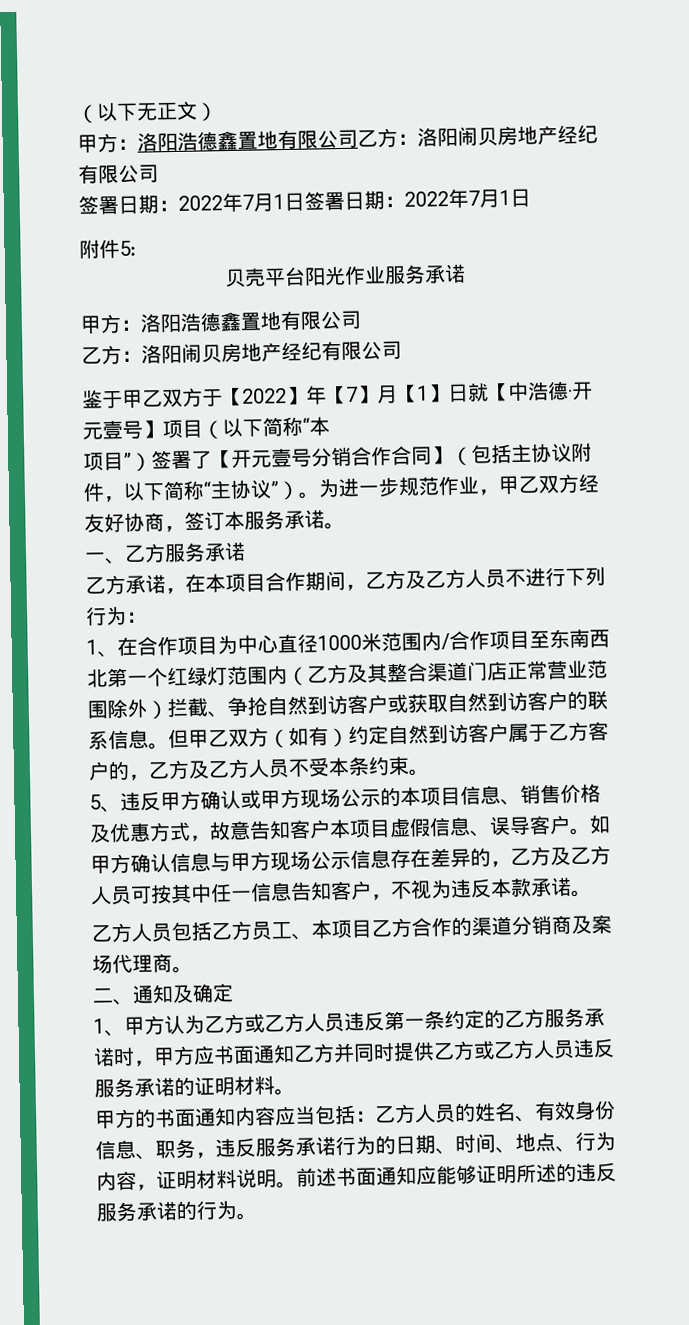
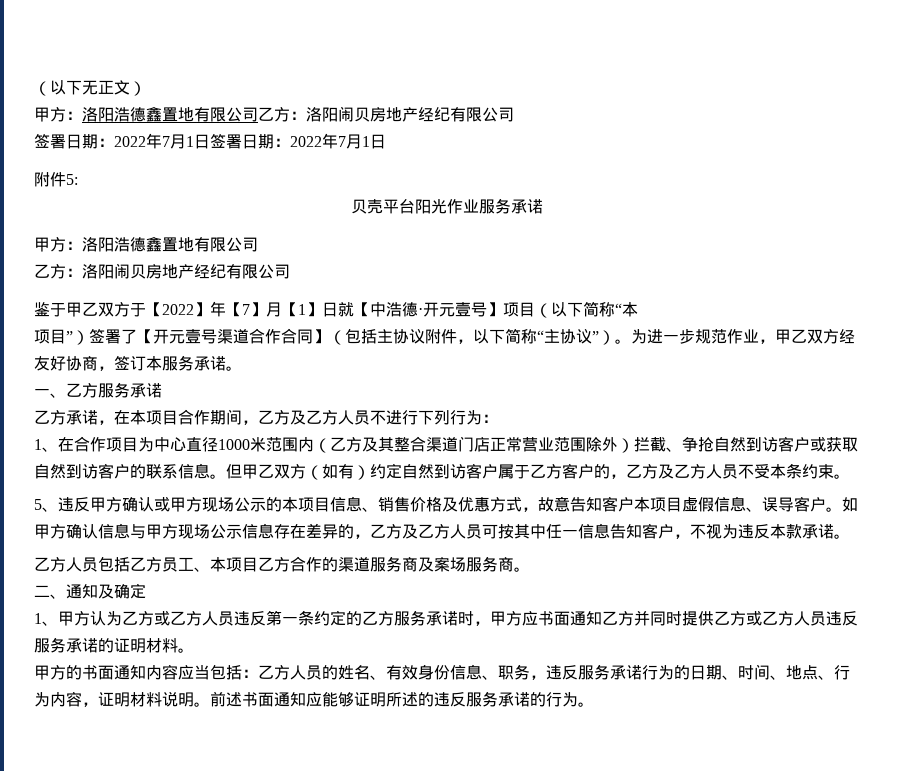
- 项目”）签署了【开元壹号分销合作合同】（包括主协议附件，以下简称“主协议”）。
+ 项目”）签署了【开元壹号渠道合作合同】（包括主协议附件，以下简称“主协议”）。
- 1、在合作项目为中心直径1000米范围内/合作项目至东南西北第一个红绿灯范围内（乙方及其整合渠道门店正常营业范围除外）拦截、争抢自然到访客户或获取自然到访客户的联系信息。
+ 1、在合作项目为中心直径1000米范围内（乙方及其整合渠道门店正常营业范围除外）拦截、争抢自然到访客户或获取自然到访客户的联系信息。
- 乙方人员包括乙方员工、本项目乙方合作的渠道分销商及案场代理商。
+ 乙方人员包括乙方员工、本项目乙方合作的渠道服务商及案场服务商。

